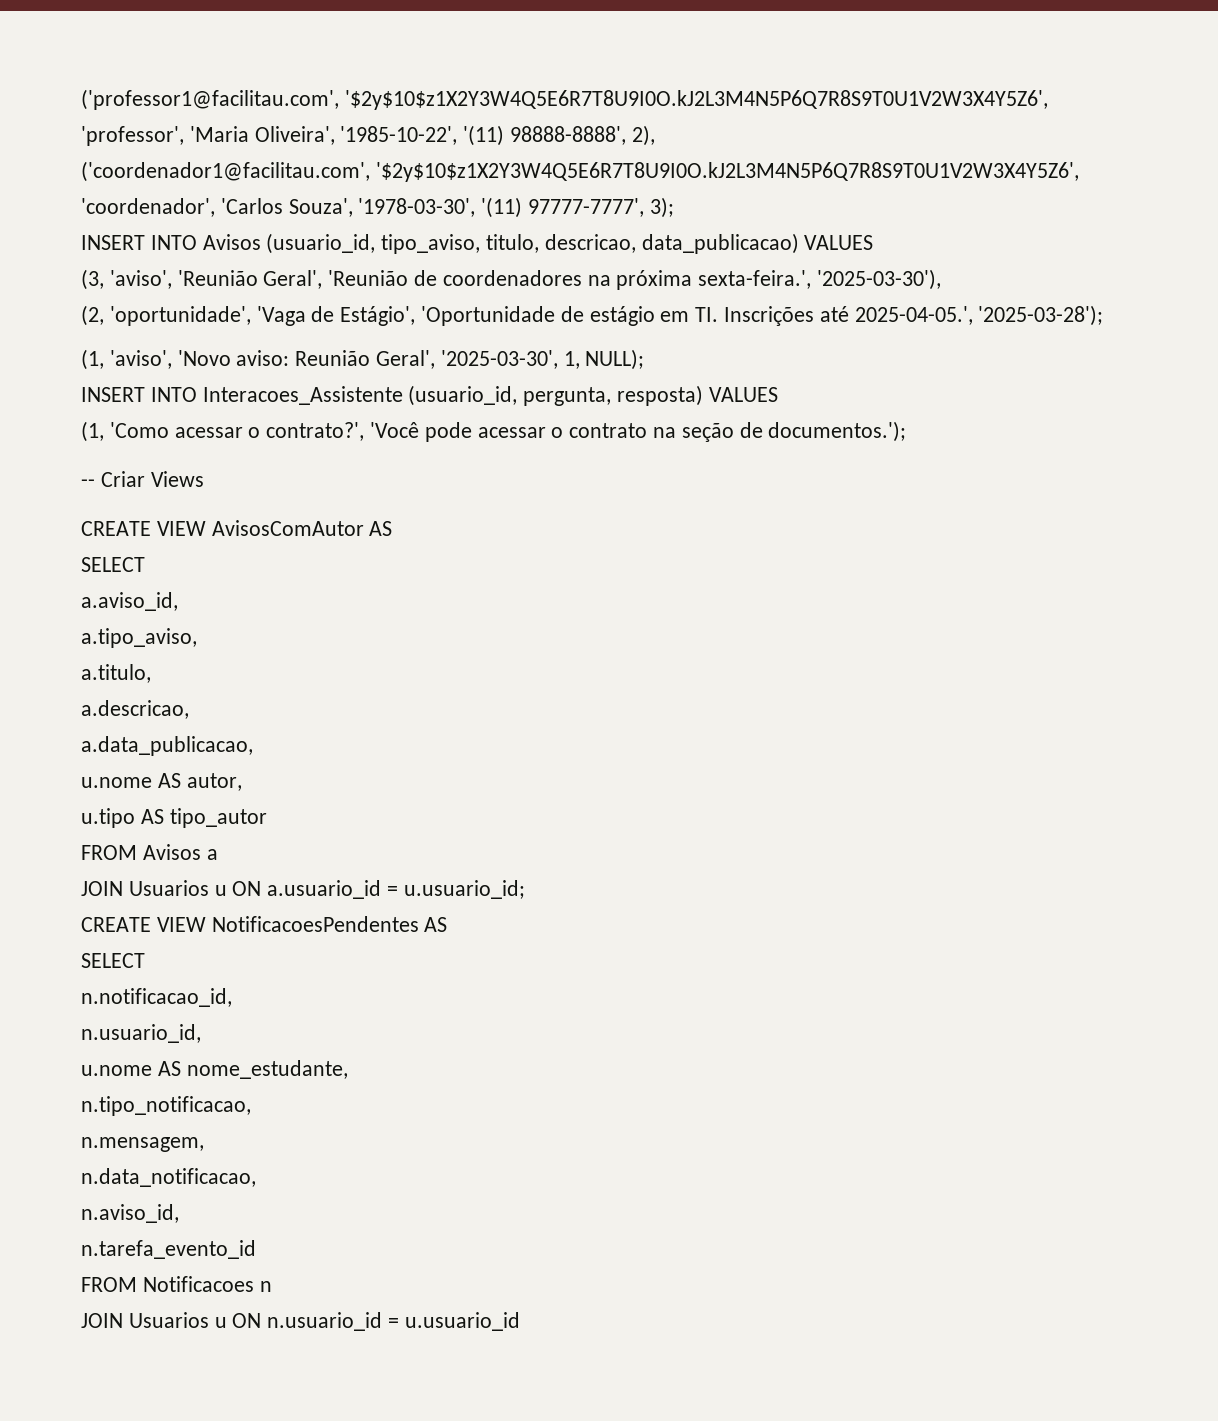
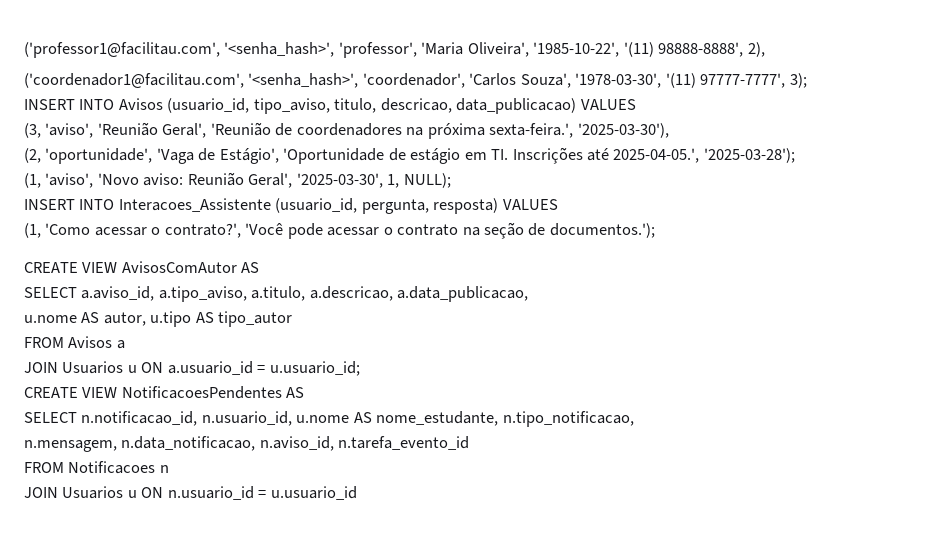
- ('professor1@facilitau.com', '$2y$10$z1X2Y3W4Q5E6R7T8U9I0O.kJ2L3M4N5P6Q7R8S9T0U1V2W3X4Y5Z6', 'professor', 'Maria Oliveira', '1985-10-22', '(11) 98888-8888', 2),
+ ('professor1@facilitau.com', '<senha_hash>', 'professor', 'Maria Oliveira', '1985-10-22', '(11) 98888-8888', 2),
- ('coordenador1@facilitau.com', '$2y$10$z1X2Y3W4Q5E6R7T8U9I0O.kJ2L3M4N5P6Q7R8S9T0U1V2W3X4Y5Z6', 'coordenador', 'Carlos Souza', '1978-03-30', '(11) 97777-7777', 3);
+ ('coordenador1@facilitau.com', '<senha_hash>', 'coordenador', 'Carlos Souza', '1978-03-30', '(11) 97777-7777', 3);
- -- Criar Views
  CREATE VIEW AvisosComAutor AS
- SELECT
- a.aviso_id,
- a.tipo_aviso,
- a.titulo,
- a.descricao,
- a.data_publicacao,
+ SELECT a.aviso_id, a.tipo_aviso, a.titulo, a.descricao, a.data_publicacao,
- u.nome AS autor,
- u.tipo AS tipo_autor
+ u.nome AS autor, u.tipo AS tipo_autor
  CREATE VIEW NotificacoesPendentes AS
- SELECT
- n.notificacao_id,
- n.usuario_id,
- u.nome AS nome_estudante,
- n.tipo_notificacao,
+ SELECT n.notificacao_id, n.usuario_id, u.nome AS nome_estudante, n.tipo_notificacao,
- n.mensagem,
- n.data_notificacao,
- n.aviso_id,
- n.tarefa_evento_id
+ n.mensagem, n.data_notificacao, n.aviso_id, n.tarefa_evento_id

